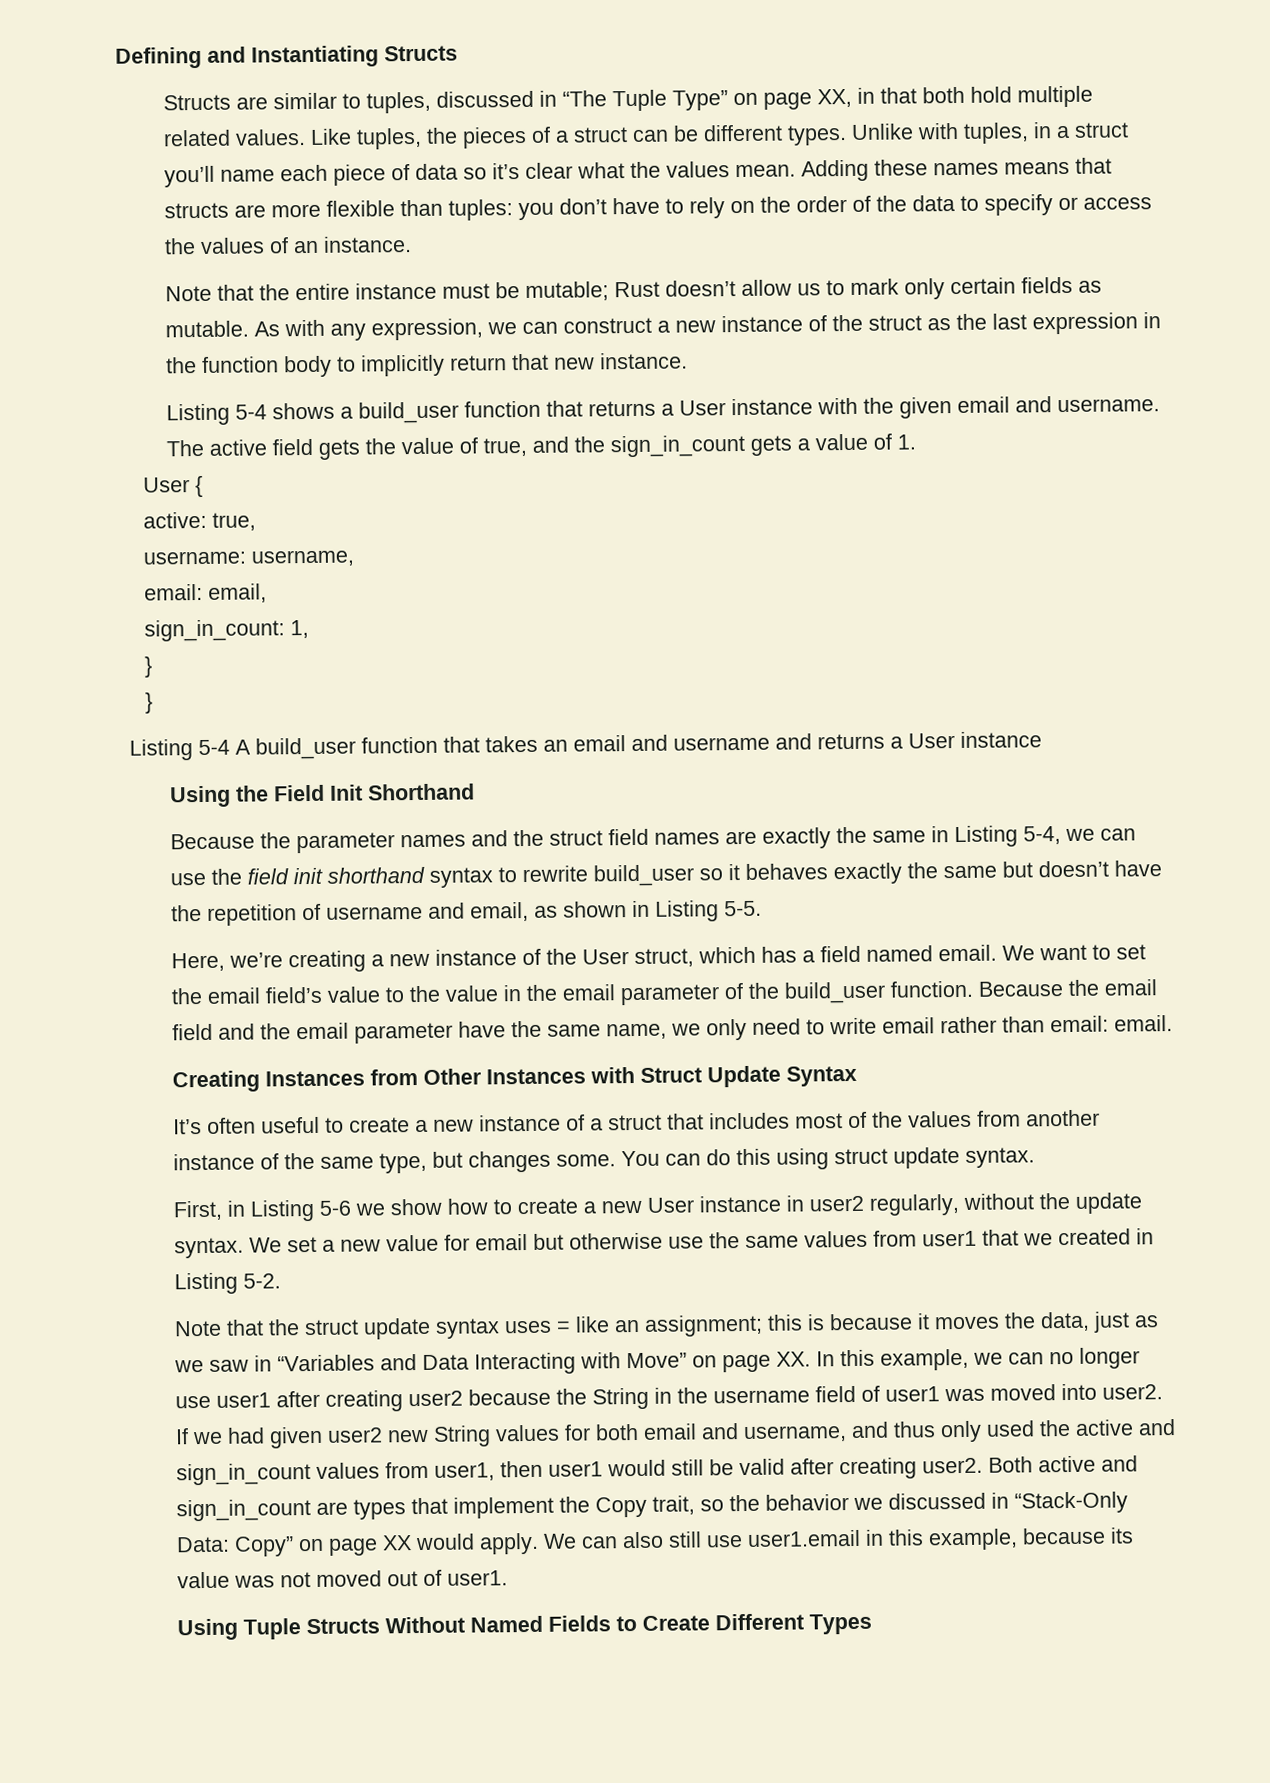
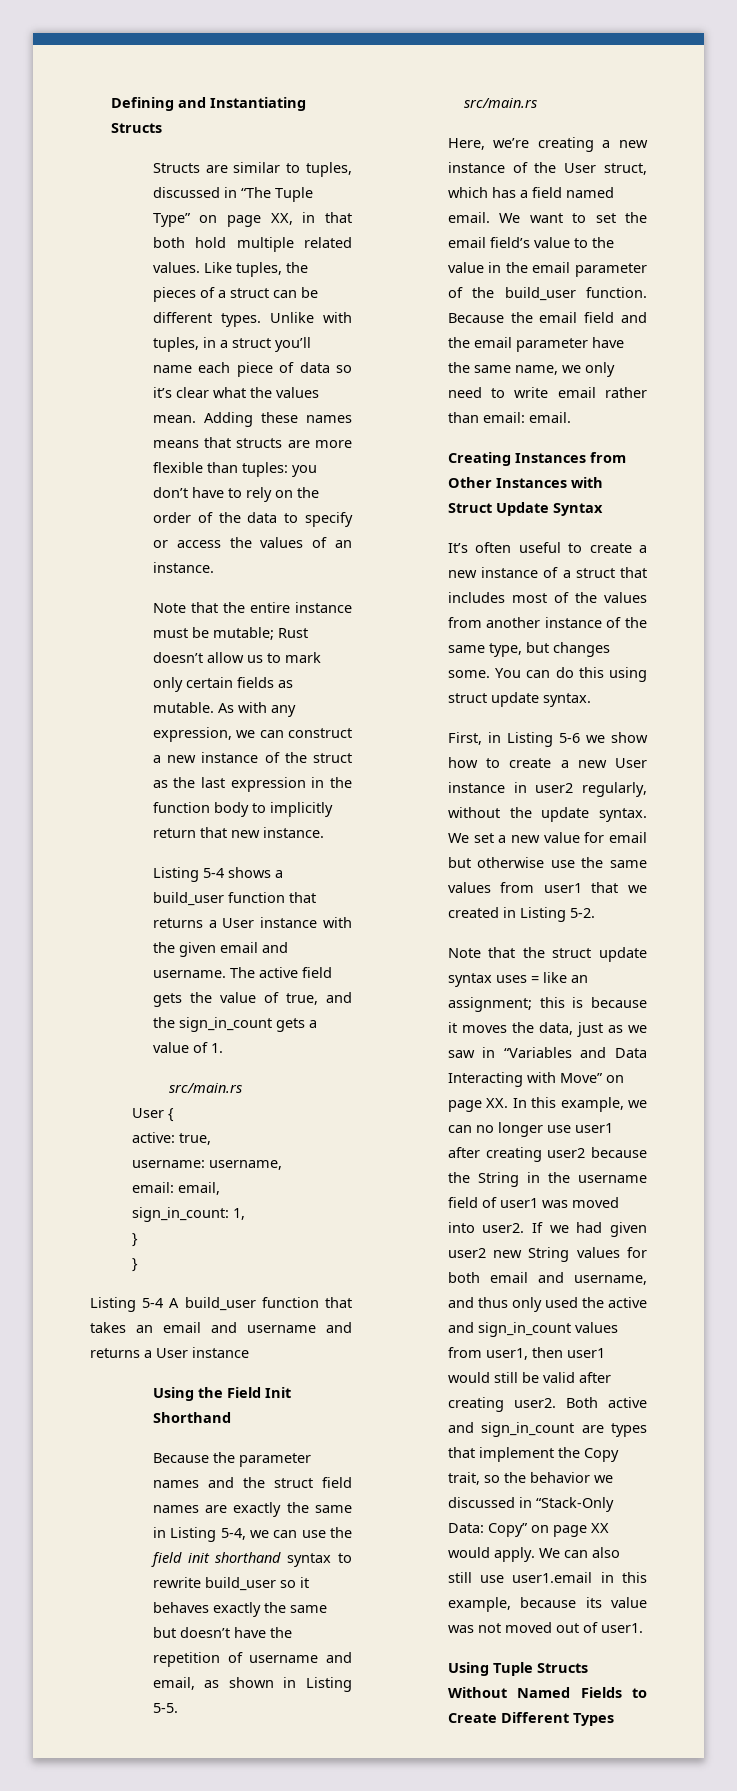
  The active field gets the value of true, and the sign_in_count gets a value of 1.
+ src/main.rs
  Because the parameter names and the struct field names are exactly the same in Listing 5-4, we can use the field init shorthand syntax to rewrite build_user so it behaves exactly the same but doesn’t have the repetition of username and email, as shown in Listing 5-5.
+ src/main.rs

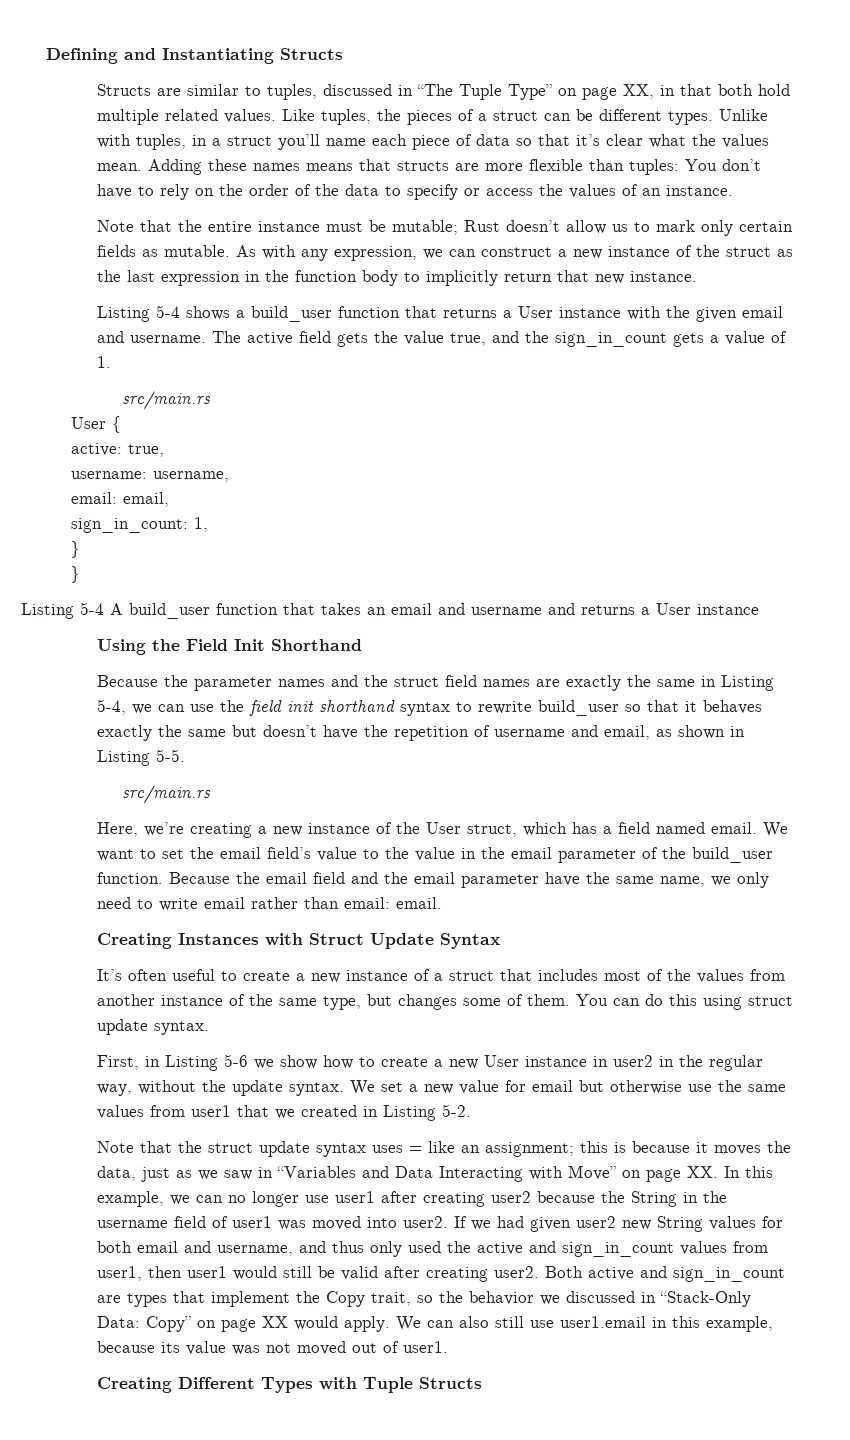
- Unlike with tuples, in a struct you’ll name each piece of data so it’s clear what the values mean.
+ Unlike with tuples, in a struct you’ll name each piece of data so that it’s clear what the values mean.
- Adding these names means that structs are more flexible than tuples: you don’t have to rely on the order of the data to specify or access the values of an instance.
+ Adding these names means that structs are more flexible than tuples: You don’t have to rely on the order of the data to specify or access the values of an instance.
- The active field gets the value of true, and the sign_in_count gets a value of 1.
+ The active field gets the value true, and the sign_in_count gets a value of 1.
- Because the parameter names and the struct field names are exactly the same in Listing 5-4, we can use the field init shorthand syntax to rewrite build_user so it behaves exactly the same but doesn’t have the repetition of username and email, as shown in Listing 5-5.
+ Because the parameter names and the struct field names are exactly the same in Listing 5-4, we can use the field init shorthand syntax to rewrite build_user so that it behaves exactly the same but doesn’t have the repetition of username and email, as shown in Listing 5-5.
- Creating Instances from Other Instances with Struct Update Syntax
+ Creating Instances with Struct Update Syntax
- It’s often useful to create a new instance of a struct that includes most of the values from another instance of the same type, but changes some.
+ It’s often useful to create a new instance of a struct that includes most of the values from another instance of the same type, but changes some of them.
- First, in Listing 5-6 we show how to create a new User instance in user2 regularly, without the update syntax.
+ First, in Listing 5-6 we show how to create a new User instance in user2 in the regular way, without the update syntax.
- Using Tuple Structs Without Named Fields to Create Different Types
+ Creating Different Types with Tuple Structs

